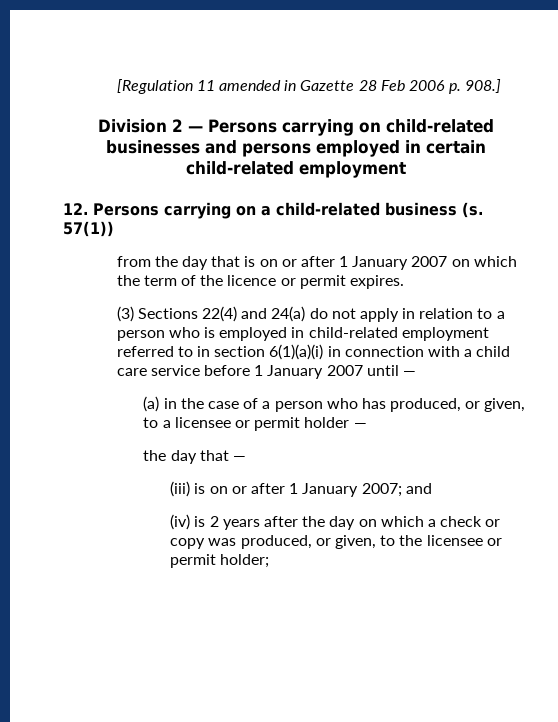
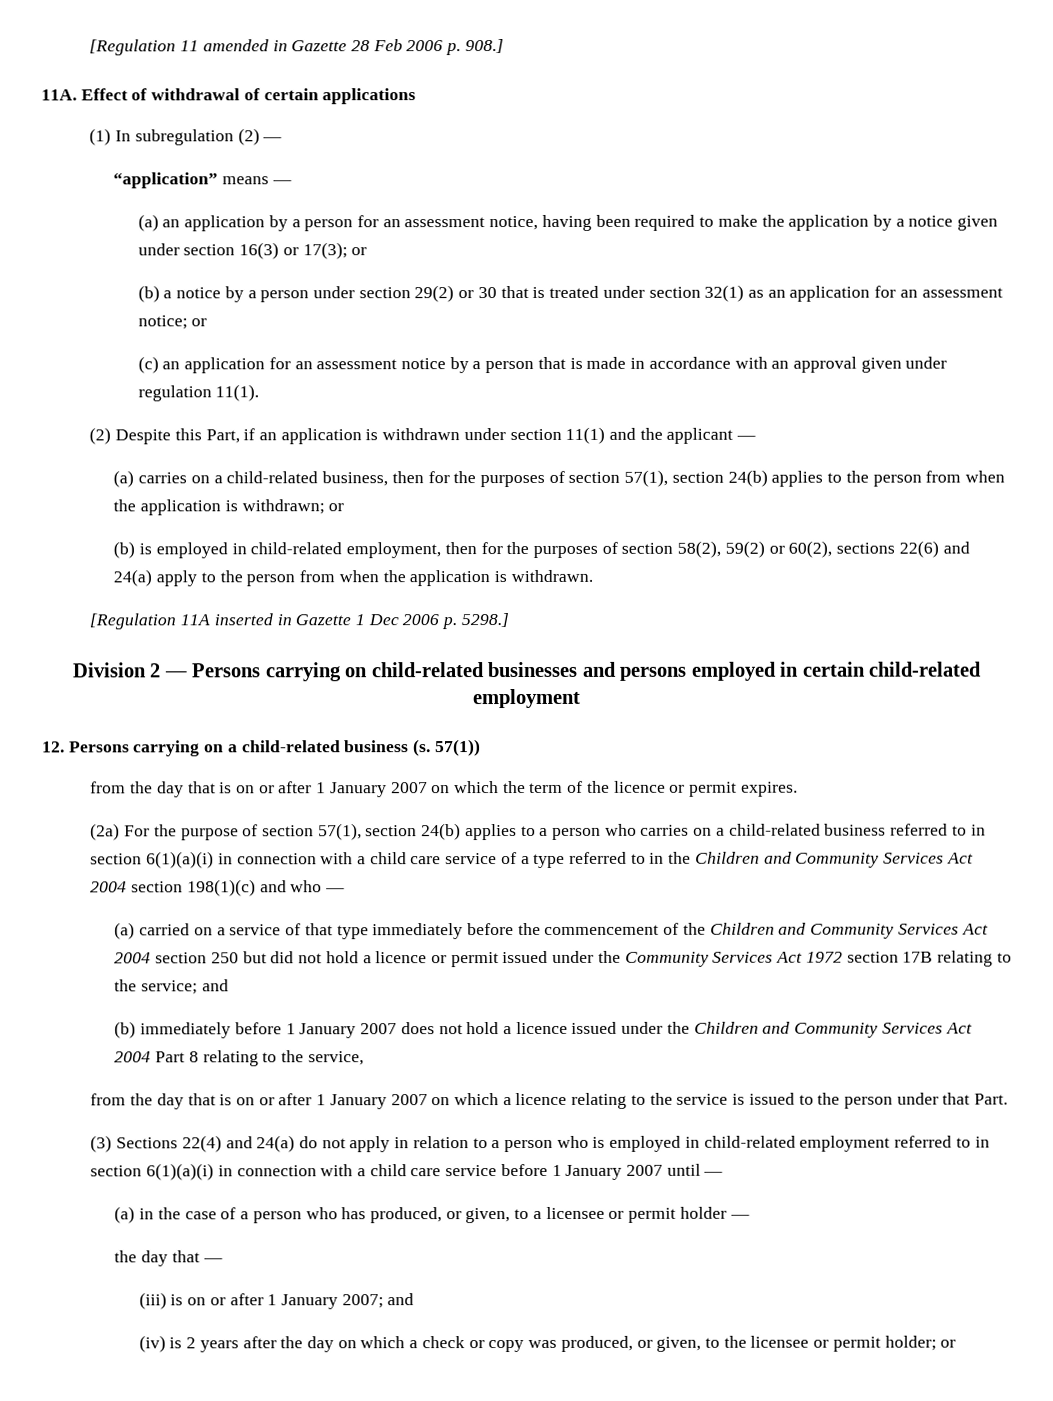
+ 11A. Effect of withdrawal of certain applications
+ (1) In subregulation (2) —
+ “application” means —
+ (a) an application by a person for an assessment notice, having been required to make the application by a notice given under section 16(3) or 17(3); or
+ (b) a notice by a person under section 29(2) or 30 that is treated under section 32(1) as an application for an assessment notice; or
+ (c) an application for an assessment notice by a person that is made in accordance with an approval given under regulation 11(1).
+ (2) Despite this Part, if an application is withdrawn under section 11(1) and the applicant —
+ (a) carries on a child-related business, then for the purposes of section 57(1), section 24(b) applies to the person from when the application is withdrawn; or
+ (b) is employed in child-related employment, then for the purposes of section 58(2), 59(2) or 60(2), sections 22(6) and 24(a) apply to the person from when the application is withdrawn.
+ [Regulation 11A inserted in Gazette 1 Dec 2006 p. 5298.]
+ (2a) For the purpose of section 57(1), section 24(b) applies to a person who carries on a child-related business referred to in section 6(1)(a)(i) in connection with a child care service of a type referred to in the Children and Community Services Act 2004 section 198(1)(c) and who —
+ (a) carried on a service of that type immediately before the commencement of the Children and Community Services Act 2004 section 250 but did not hold a licence or permit issued under the Community Services Act 1972 section 17B relating to the service; and
+ (b) immediately before 1 January 2007 does not hold a licence issued under the Children and Community Services Act 2004 Part 8 relating to the service,
+ from the day that is on or after 1 January 2007 on which a licence relating to the service is issued to the person under that Part.
- (iv) is 2 years after the day on which a check or copy was produced, or given, to the licensee or permit holder;
+ (iv) is 2 years after the day on which a check or copy was produced, or given, to the licensee or permit holder; or

